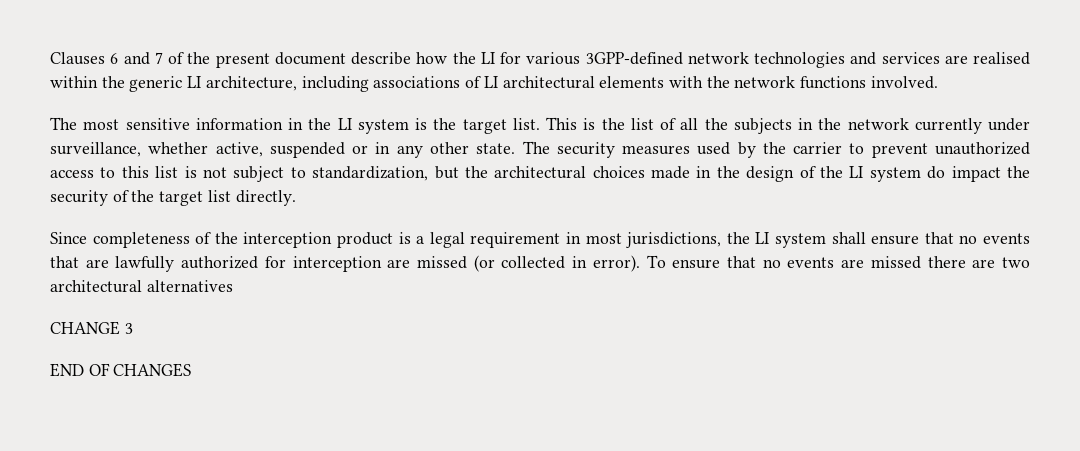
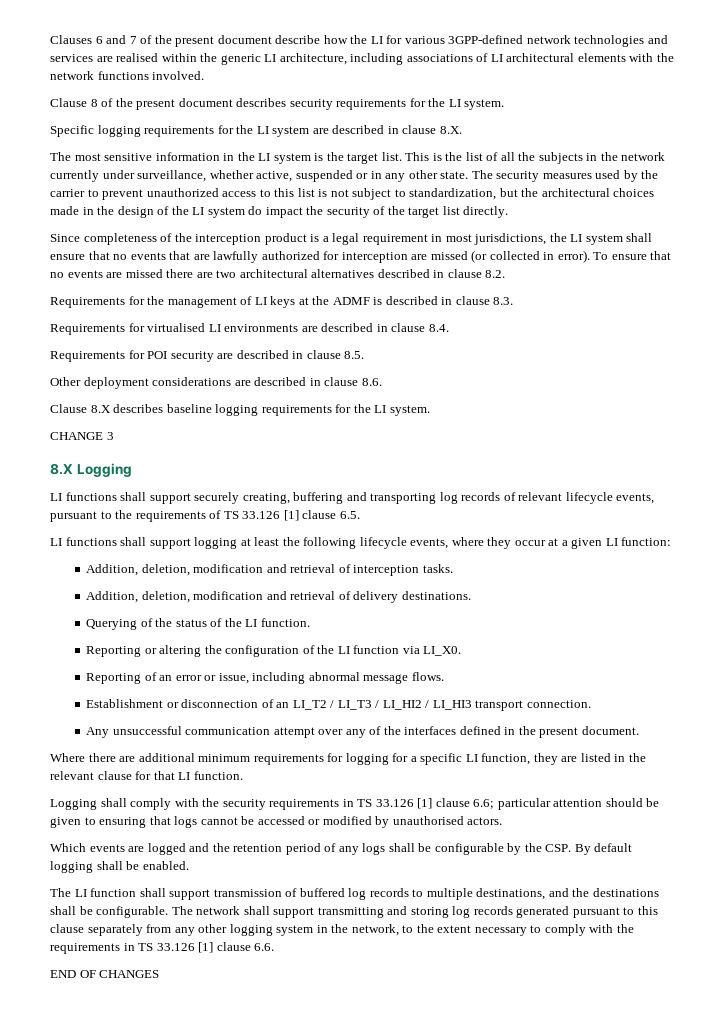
+ Clause 8 of the present document describes security requirements for the LI system.
+ Specific logging requirements for the LI system are described in clause 8.X.
- To ensure that no events are missed there are two architectural alternatives
+ To ensure that no events are missed there are two architectural alternatives described in clause 8.2.
+ Requirements for the management of LI keys at the ADMF is described in clause 8.3.
+ Requirements for virtualised LI environments are described in clause 8.4.
+ Requirements for POI security are described in clause 8.5.
+ Other deployment considerations are described in clause 8.6.
+ Clause 8.X describes baseline logging requirements for the LI system.
  CHANGE 3
+ 8.X Logging
+ LI functions shall support securely creating, buffering and transporting log records of relevant lifecycle events, pursuant to the requirements of TS 33.126 [1] clause 6.5.
+ LI functions shall support logging at least the following lifecycle events, where they occur at a given LI function:
+ Addition, deletion, modification and retrieval of interception tasks.
+ Addition, deletion, modification and retrieval of delivery destinations.
+ Querying of the status of the LI function.
+ Reporting or altering the configuration of the LI function via LI_X0.
+ Reporting of an error or issue, including abnormal message flows.
+ Establishment or disconnection of an LI_T2 / LI_T3 / LI_HI2 / LI_HI3 transport connection.
+ Any unsuccessful communication attempt over any of the interfaces defined in the present document.
+ Where there are additional minimum requirements for logging for a specific LI function, they are listed in the relevant clause for that LI function.
+ Logging shall comply with the security requirements in TS 33.126 [1] clause 6.6; particular attention should be given to ensuring that logs cannot be accessed or modified by unauthorised actors.
+ Which events are logged and the retention period of any logs shall be configurable by the CSP. By default logging shall be enabled.
+ The LI function shall support transmission of buffered log records to multiple destinations, and the destinations shall be configurable. The network shall support transmitting and storing log records generated pursuant to this clause separately from any other logging system in the network, to the extent necessary to comply with the requirements in TS 33.126 [1] clause 6.6.

